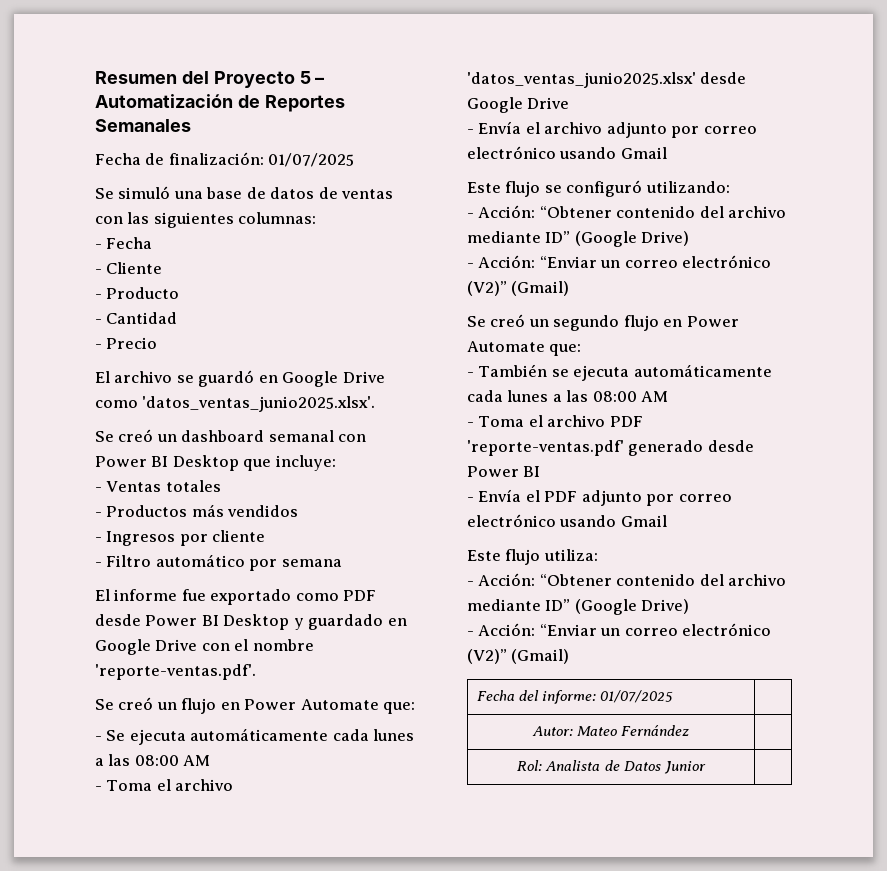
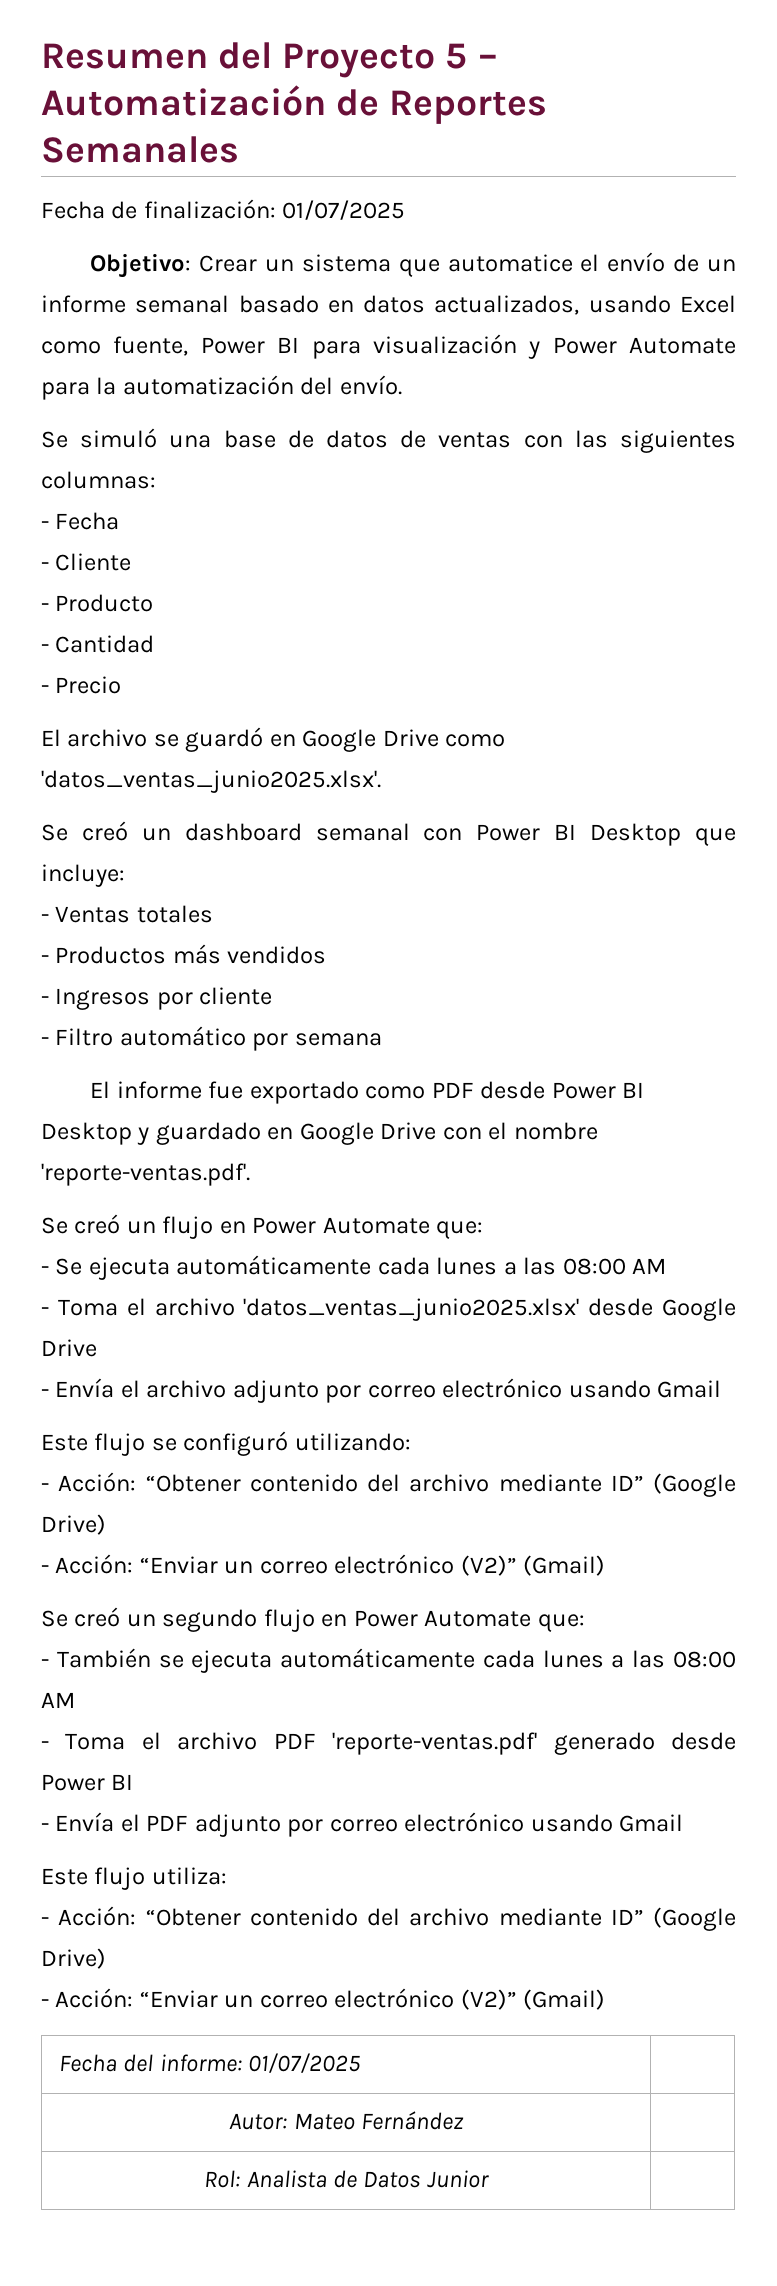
+ Objetivo: Crear un sistema que automatice el envío de un informe semanal basado en datos actualizados, usando Excel como fuente, Power BI para visualización y Power Automate para la automatización del envío.

